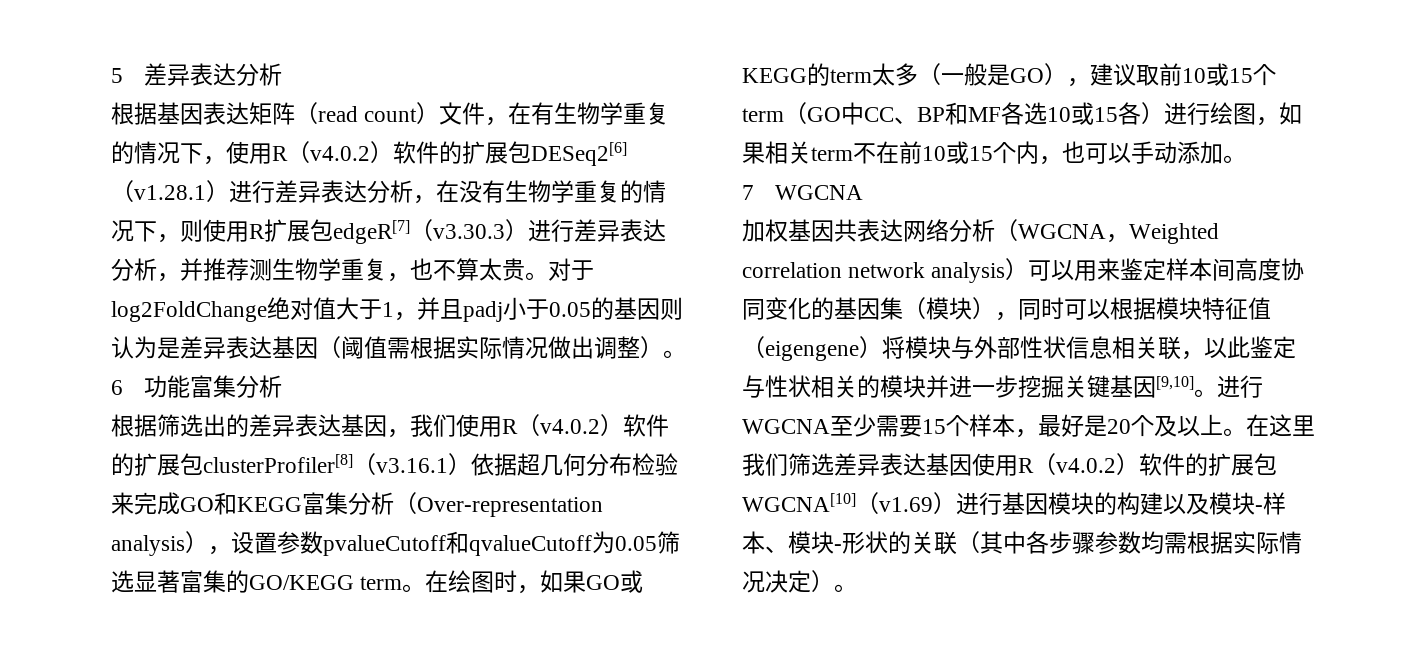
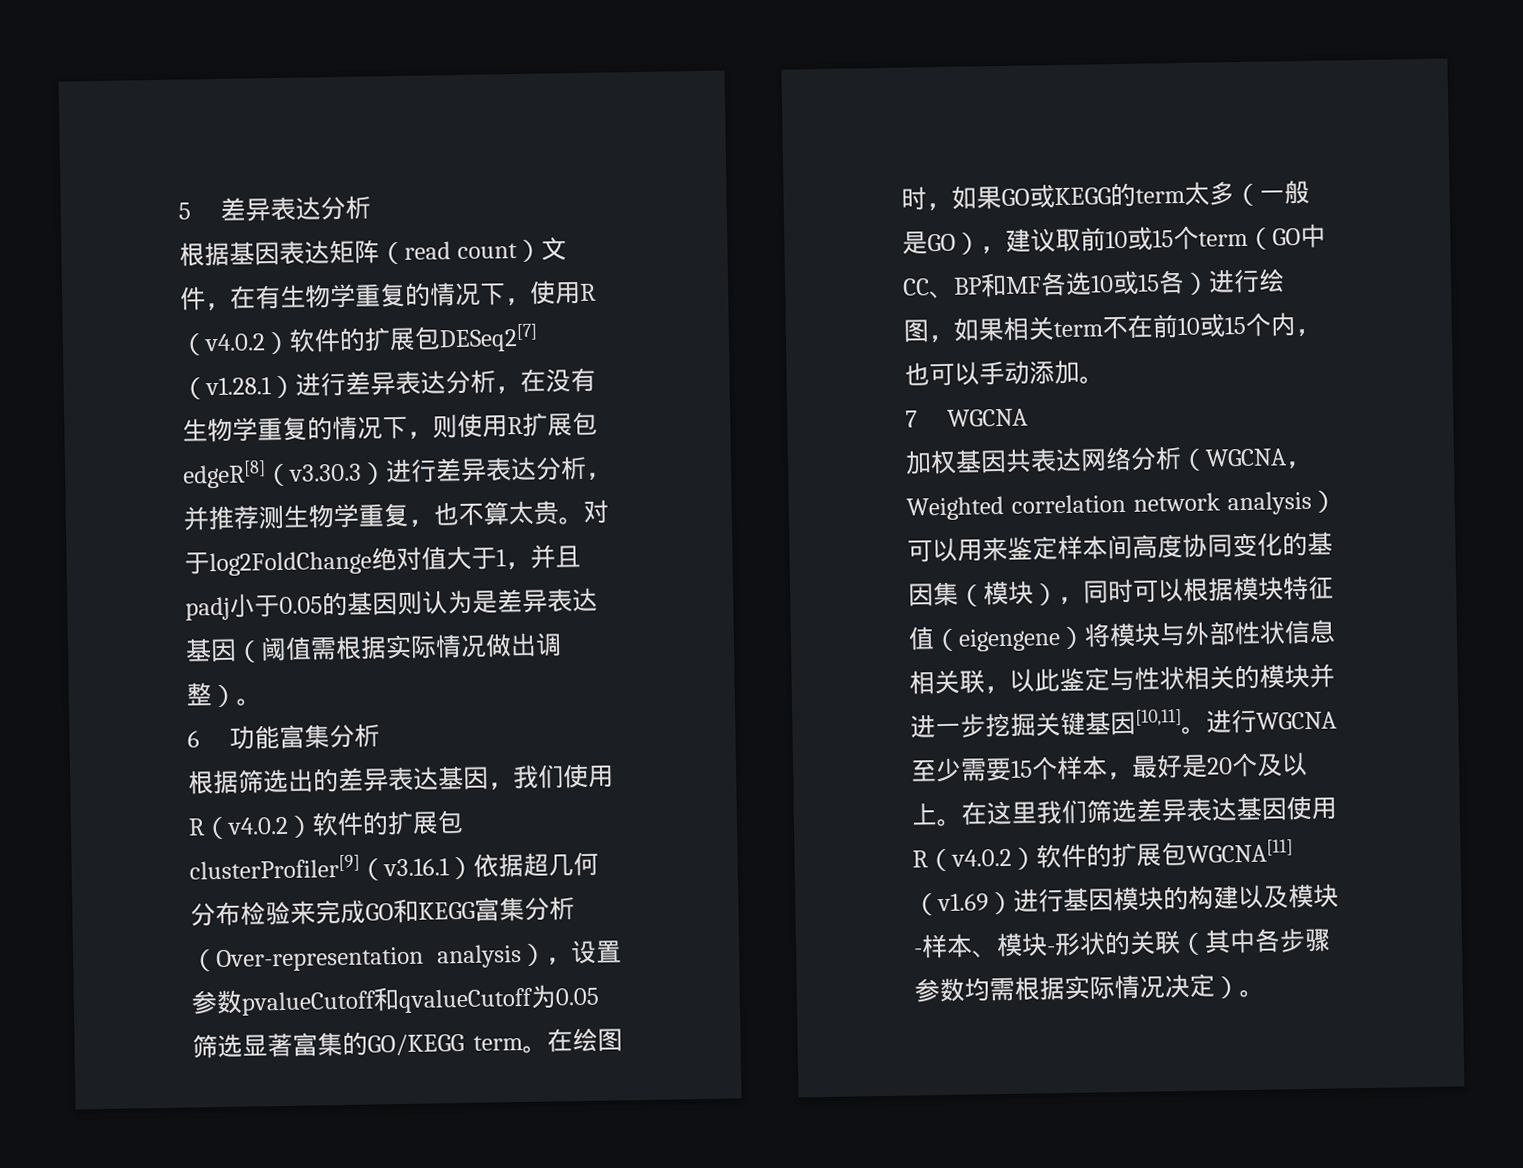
- 根据基因表达矩阵（read count）文件，在有生物学重复的情况下，使用R（v4.0.2）软件的扩展包DESeq2[6]（v1.28.1）进行差异表达分析，在没有生物学重复的情况下，则使用R扩展包edgeR[7]（v3.30.3）进行差异表达分析，并推荐测生物学重复，也不算太贵。
+ 根据基因表达矩阵（read count）文件，在有生物学重复的情况下，使用R（v4.0.2）软件的扩展包DESeq2[7]（v1.28.1）进行差异表达分析，在没有生物学重复的情况下，则使用R扩展包edgeR[8]（v3.30.3）进行差异表达分析，并推荐测生物学重复，也不算太贵。
- 根据筛选出的差异表达基因，我们使用R（v4.0.2）软件的扩展包clusterProfiler[8]（v3.16.1）依据超几何分布检验来完成GO和KEGG富集分析（Over-representation analysis），设置参数pvalueCutoff和qvalueCutoff为0.05筛选显著富集的GO/KEGG term。
+ 根据筛选出的差异表达基因，我们使用R（v4.0.2）软件的扩展包clusterProfiler[9]（v3.16.1）依据超几何分布检验来完成GO和KEGG富集分析（Over-representation analysis），设置参数pvalueCutoff和qvalueCutoff为0.05筛选显著富集的GO/KEGG term。
- 加权基因共表达网络分析（WGCNA，Weighted correlation network analysis）可以用来鉴定样本间高度协同变化的基因集（模块），同时可以根据模块特征值（eigengene）将模块与外部性状信息相关联，以此鉴定与性状相关的模块并进一步挖掘关键基因[9,10]。
+ 加权基因共表达网络分析（WGCNA，Weighted correlation network analysis）可以用来鉴定样本间高度协同变化的基因集（模块），同时可以根据模块特征值（eigengene）将模块与外部性状信息相关联，以此鉴定与性状相关的模块并进一步挖掘关键基因[10,11]。
- 在这里我们筛选差异表达基因使用R（v4.0.2）软件的扩展包WGCNA[10]（v1.69）进行基因模块的构建以及模块-样本、模块-形状的关联（其中各步骤参数均需根据实际情况决定）。
+ 在这里我们筛选差异表达基因使用R（v4.0.2）软件的扩展包WGCNA[11]（v1.69）进行基因模块的构建以及模块-样本、模块-形状的关联（其中各步骤参数均需根据实际情况决定）。

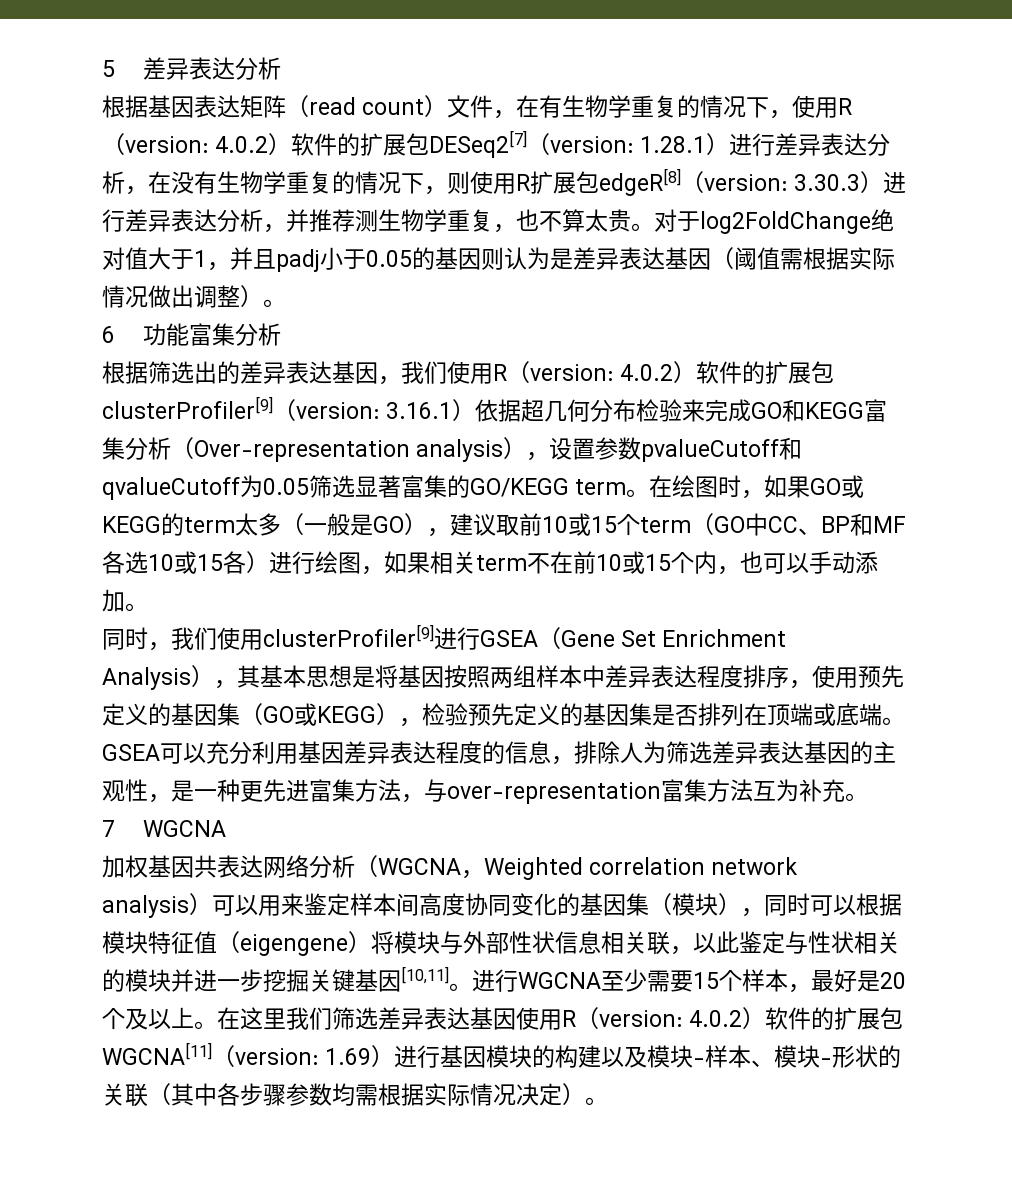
- 根据基因表达矩阵（read count）文件，在有生物学重复的情况下，使用R（v4.0.2）软件的扩展包DESeq2[7]（v1.28.1）进行差异表达分析，在没有生物学重复的情况下，则使用R扩展包edgeR[8]（v3.30.3）进行差异表达分析，并推荐测生物学重复，也不算太贵。
+ 根据基因表达矩阵（read count）文件，在有生物学重复的情况下，使用R（version: 4.0.2）软件的扩展包DESeq2[7]（version: 1.28.1）进行差异表达分析，在没有生物学重复的情况下，则使用R扩展包edgeR[8]（version: 3.30.3）进行差异表达分析，并推荐测生物学重复，也不算太贵。
- 根据筛选出的差异表达基因，我们使用R（v4.0.2）软件的扩展包clusterProfiler[9]（v3.16.1）依据超几何分布检验来完成GO和KEGG富集分析（Over-representation analysis），设置参数pvalueCutoff和qvalueCutoff为0.05筛选显著富集的GO/KEGG term。
+ 根据筛选出的差异表达基因，我们使用R（version: 4.0.2）软件的扩展包clusterProfiler[9]（version: 3.16.1）依据超几何分布检验来完成GO和KEGG富集分析（Over-representation analysis），设置参数pvalueCutoff和qvalueCutoff为0.05筛选显著富集的GO/KEGG term。
+ 同时，我们使用clusterProfiler[9]进行GSEA（Gene Set Enrichment Analysis），其基本思想是将基因按照两组样本中差异表达程度排序，使用预先定义的基因集（GO或KEGG），检验预先定义的基因集是否排列在顶端或底端。GSEA可以充分利用基因差异表达程度的信息，排除人为筛选差异表达基因的主观性，是一种更先进富集方法，与over-representation富集方法互为补充。
- 在这里我们筛选差异表达基因使用R（v4.0.2）软件的扩展包WGCNA[11]（v1.69）进行基因模块的构建以及模块-样本、模块-形状的关联（其中各步骤参数均需根据实际情况决定）。
+ 在这里我们筛选差异表达基因使用R（version: 4.0.2）软件的扩展包WGCNA[11]（version: 1.69）进行基因模块的构建以及模块-样本、模块-形状的关联（其中各步骤参数均需根据实际情况决定）。

